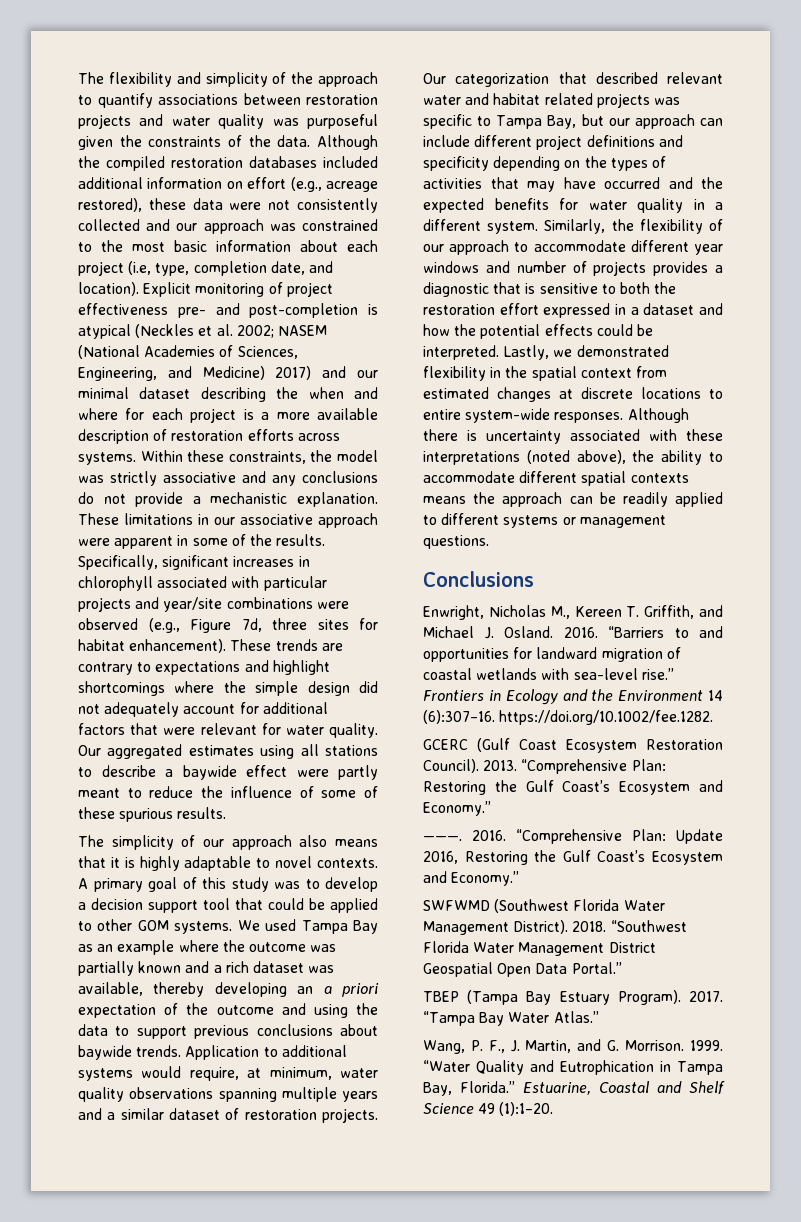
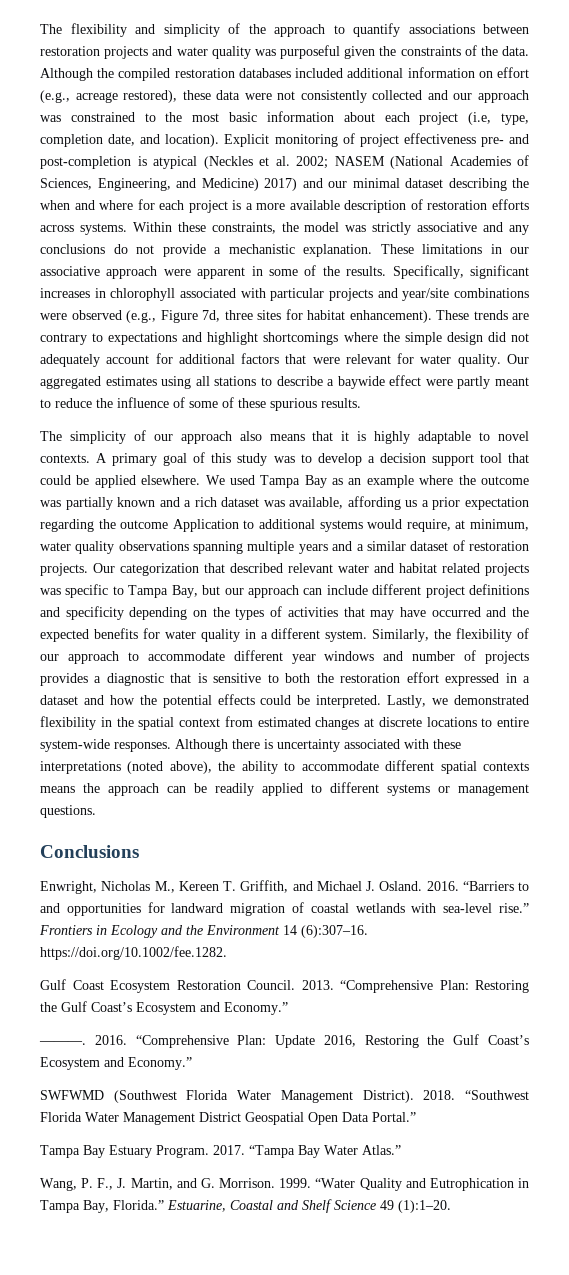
- A primary goal of this study was to develop a decision support tool that could be applied to other GOM systems.
+ A primary goal of this study was to develop a decision support tool that could be applied elsewhere.
- We used Tampa Bay as an example where the outcome was partially known and a rich dataset was available, thereby developing an a priori expectation of the outcome and using the data to support previous conclusions about baywide trends. Application to additional systems would require, at minimum, water quality observations spanning multiple years and a similar dataset of restoration projects.
+ We used Tampa Bay as an example where the outcome was partially known and a rich dataset was available, affording us a prior expectation regarding the outcome Application to additional systems would require, at minimum, water quality observations spanning multiple years and a similar dataset of restoration projects.
- GCERC (Gulf Coast Ecosystem Restoration Council).
+ Gulf Coast Ecosystem Restoration Council.
- TBEP (Tampa Bay Estuary Program).
+ Tampa Bay Estuary Program.

